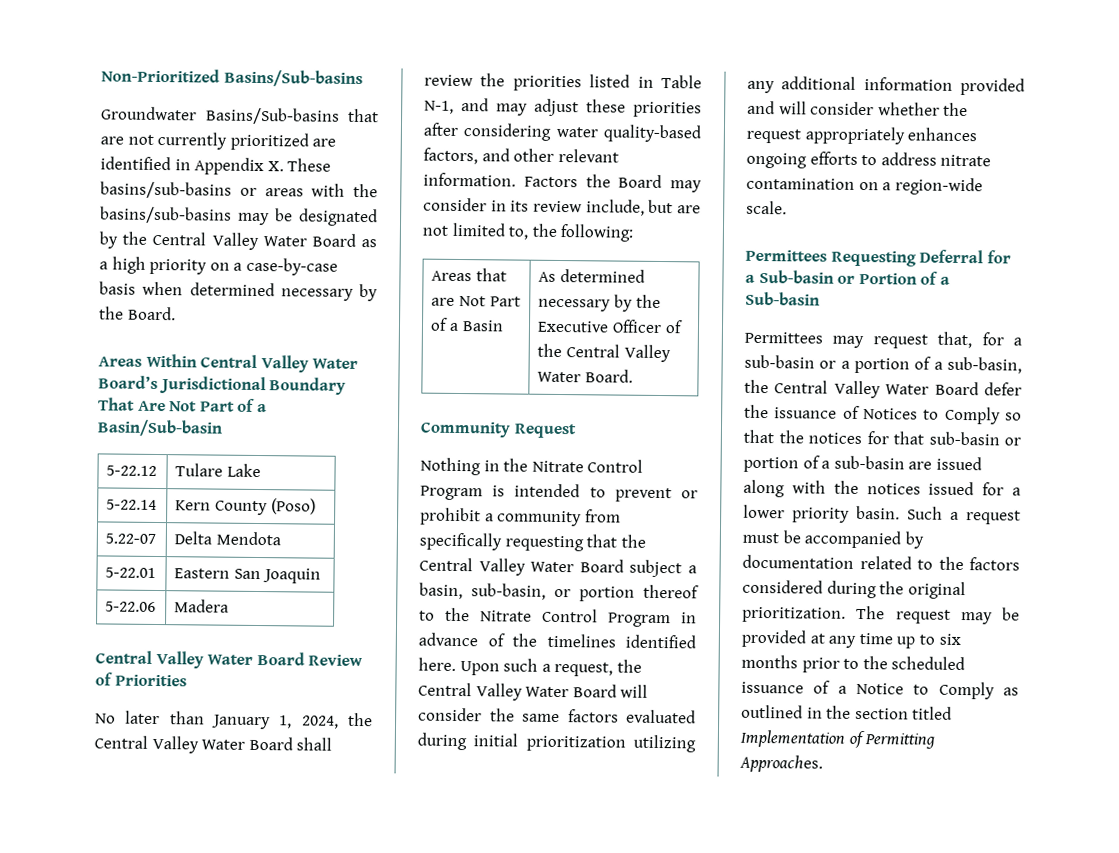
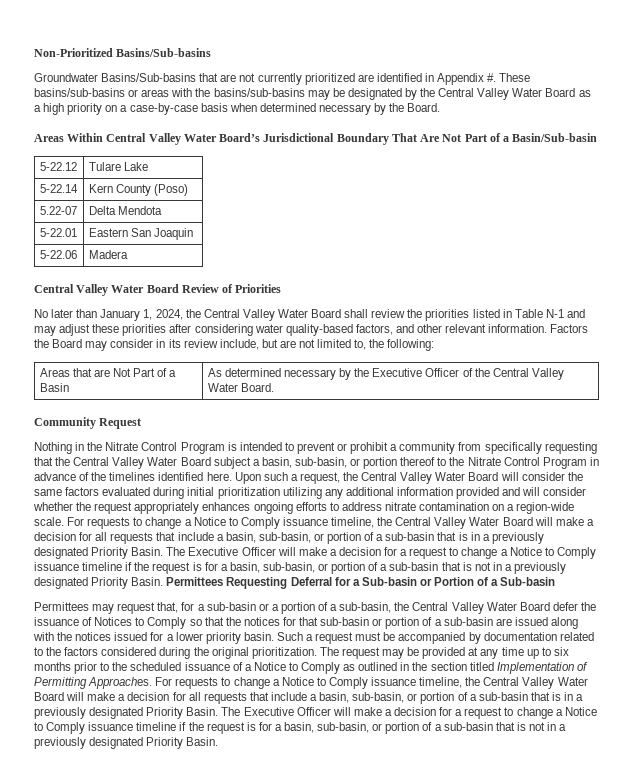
- Groundwater Basins/Sub-basins that are not currently prioritized are identified in Appendix X. These basins/sub-basins or areas with the basins/sub-basins may be designated by the Central Valley Water Board as a high priority on a case-by-case basis when determined necessary by the Board.
+ Groundwater Basins/Sub-basins that are not currently prioritized are identified in Appendix #. These basins/sub-basins or areas with the basins/sub-basins may be designated by the Central Valley Water Board as a high priority on a case-by-case basis when determined necessary by the Board.
- No later than January 1, 2024, the Central Valley Water Board shall review the priorities listed in Table N-1, and may adjust these priorities after considering water quality-based factors, and other relevant information.
+ No later than January 1, 2024, the Central Valley Water Board shall review the priorities listed in Table N-1 and may adjust these priorities after considering water quality-based factors, and other relevant information.
- Upon such a request, the Central Valley Water Board will consider the same factors evaluated during initial prioritization utilizing any additional information provided and will consider whether the request appropriately enhances ongoing efforts to address nitrate contamination on a region-wide scale.
- Permittees Requesting Deferral for a Sub-basin or Portion of a Sub-basin
+ Upon such a request, the Central Valley Water Board will consider the same factors evaluated during initial prioritization utilizing any additional information provided and will consider whether the request appropriately enhances ongoing efforts to address nitrate contamination on a region-wide scale. For requests to change a Notice to Comply issuance timeline, the Central Valley Water Board will make a decision for all requests that include a basin, sub-basin, or portion of a sub-basin that is in a previously designated Priority Basin. The Executive Officer will make a decision for a request to change a Notice to Comply issuance timeline if the request is for a basin, sub-basin, or portion of a sub-basin that is not in a previously designated Priority Basin. Permittees Requesting Deferral for a Sub-basin or Portion of a Sub-basin
- The request may be provided at any time up to six months prior to the scheduled issuance of a Notice to Comply as outlined in the section titled Implementation of Permitting Approaches.
+ The request may be provided at any time up to six months prior to the scheduled issuance of a Notice to Comply as outlined in the section titled Implementation of Permitting Approaches. For requests to change a Notice to Comply issuance timeline, the Central Valley Water Board will make a decision for all requests that include a basin, sub-basin, or portion of a sub-basin that is in a previously designated Priority Basin. The Executive Officer will make a decision for a request to change a Notice to Comply issuance timeline if the request is for a basin, sub-basin, or portion of a sub-basin that is not in a previously designated Priority Basin.

